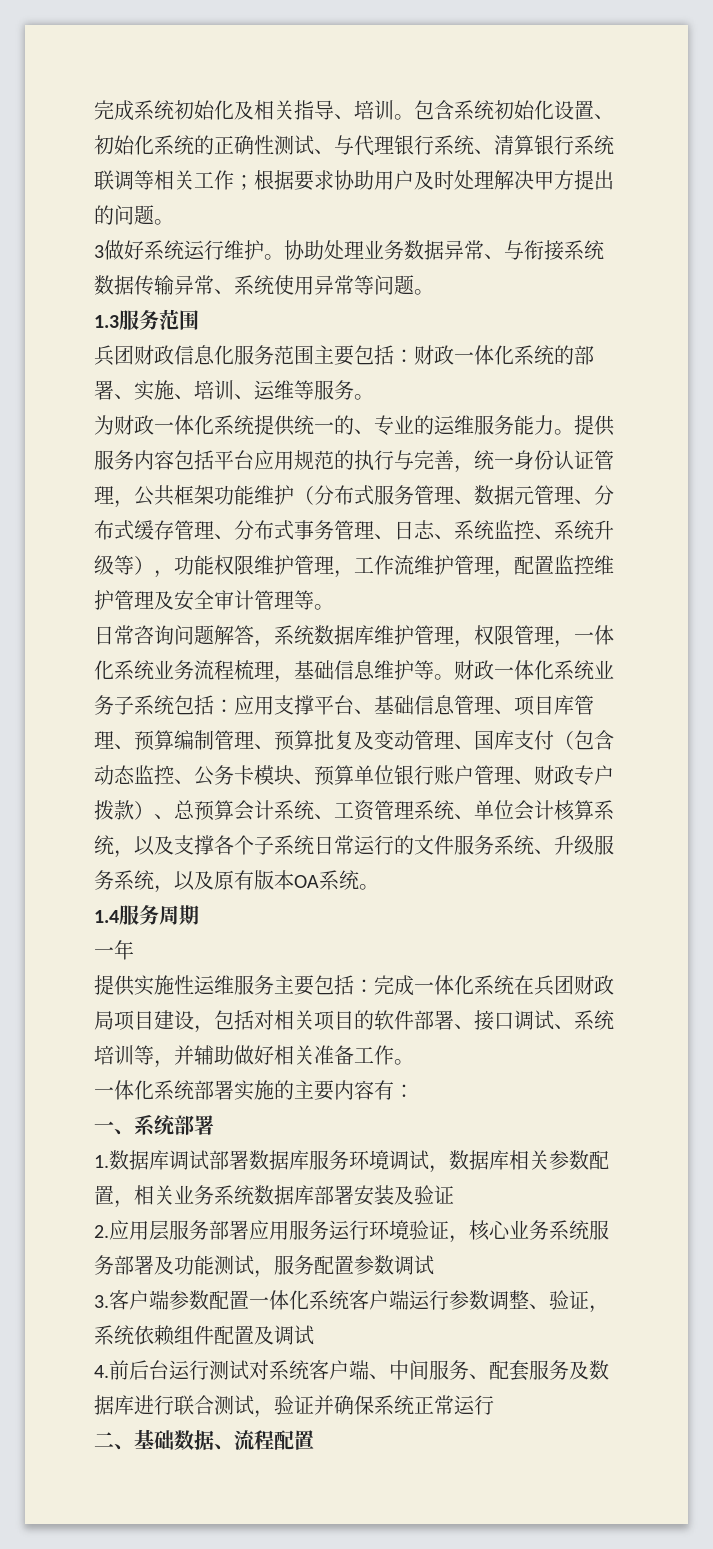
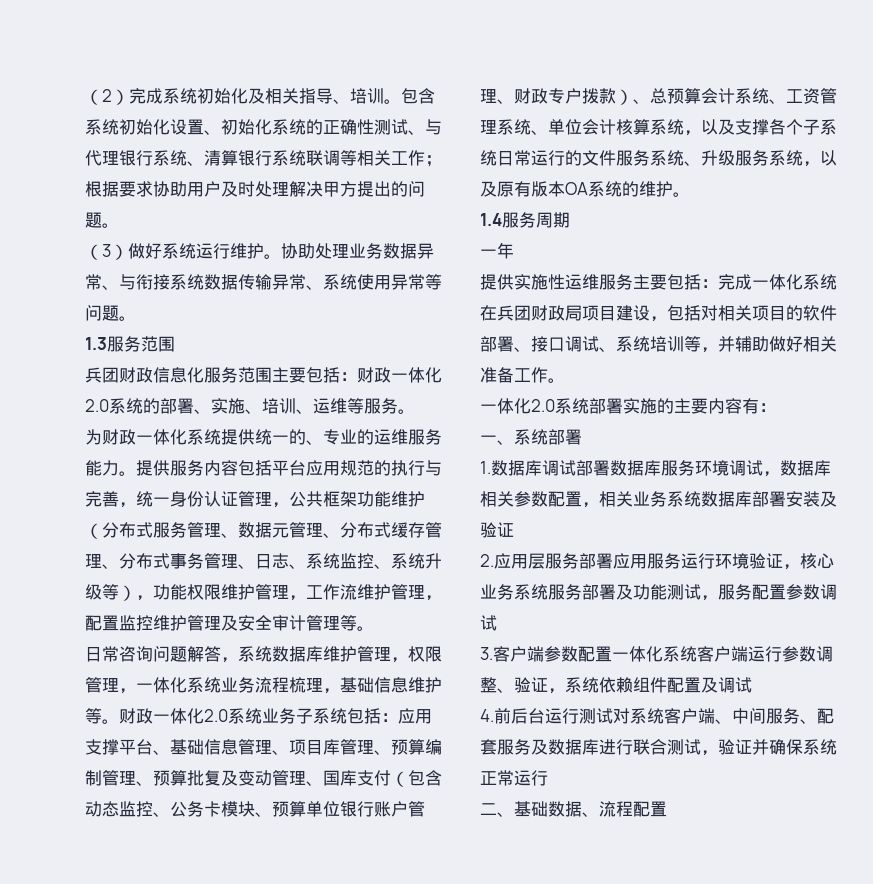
- 完成系统初始化及相关指导、培训。
+ （2）完成系统初始化及相关指导、培训。
- 3做好系统运行维护。
+ （3）做好系统运行维护。
- 兵团财政信息化服务范围主要包括：财政一体化系统的部署、实施、培训、运维等服务。
+ 兵团财政信息化服务范围主要包括：财政一体化2.0系统的部署、实施、培训、运维等服务。
- 财政一体化系统业务子系统包括：
+ 财政一体化2.0系统业务子系统包括：
- 应用支撑平台、基础信息管理、项目库管理、预算编制管理、预算批复及变动管理、国库支付（包含动态监控、公务卡模块、预算单位银行账户管理、财政专户拨款）、总预算会计系统、工资管理系统、单位会计核算系统，以及支撑各个子系统日常运行的文件服务系统、升级服务系统，以及原有版本OA系统。
+ 应用支撑平台、基础信息管理、项目库管理、预算编制管理、预算批复及变动管理、国库支付（包含动态监控、公务卡模块、预算单位银行账户管理、财政专户拨款）、总预算会计系统、工资管理系统、单位会计核算系统，以及支撑各个子系统日常运行的文件服务系统、升级服务系统，以及原有版本OA系统的维护。
- 一体化系统部署实施的主要内容有：
+ 一体化2.0系统部署实施的主要内容有：

